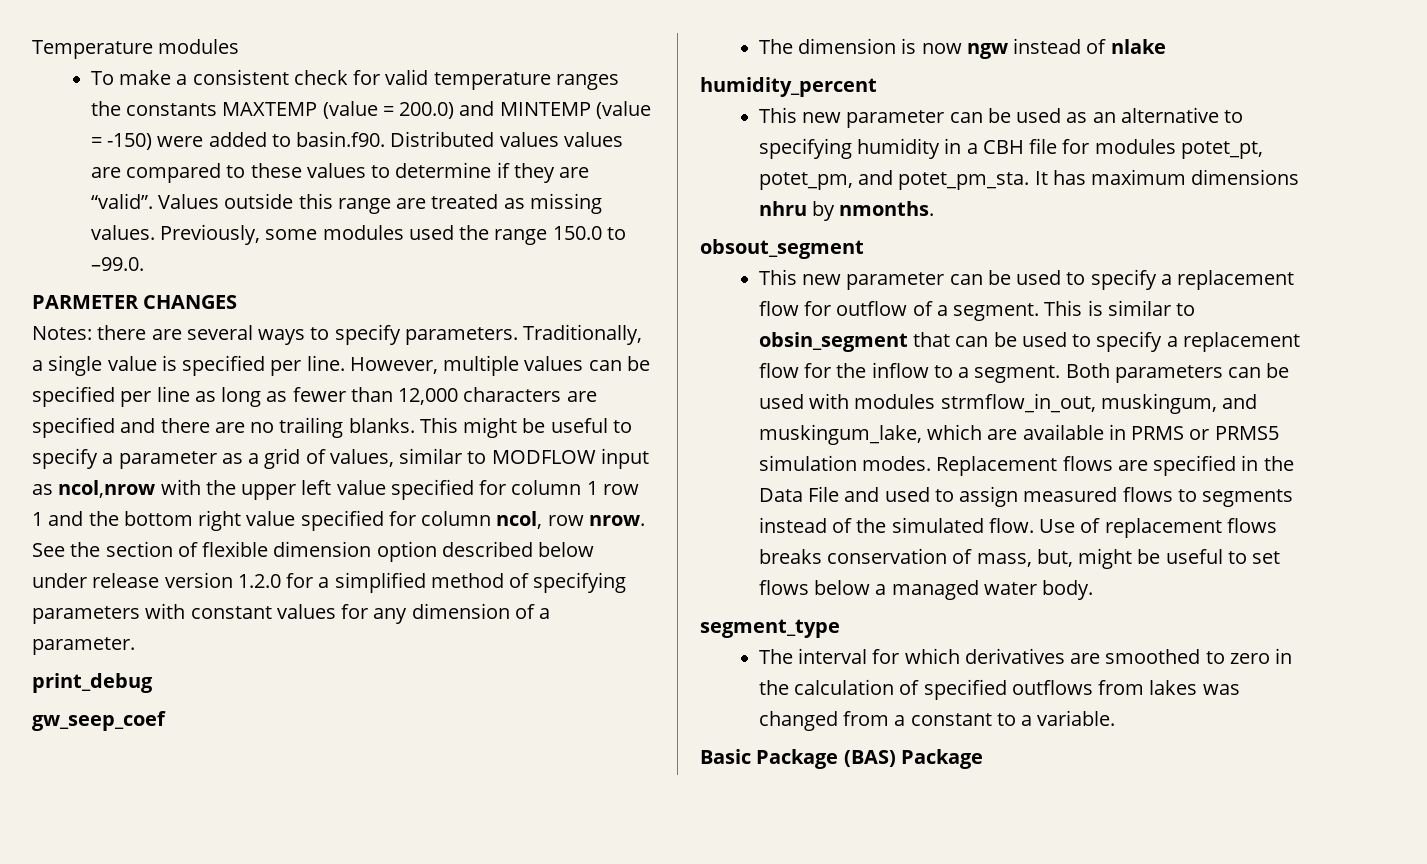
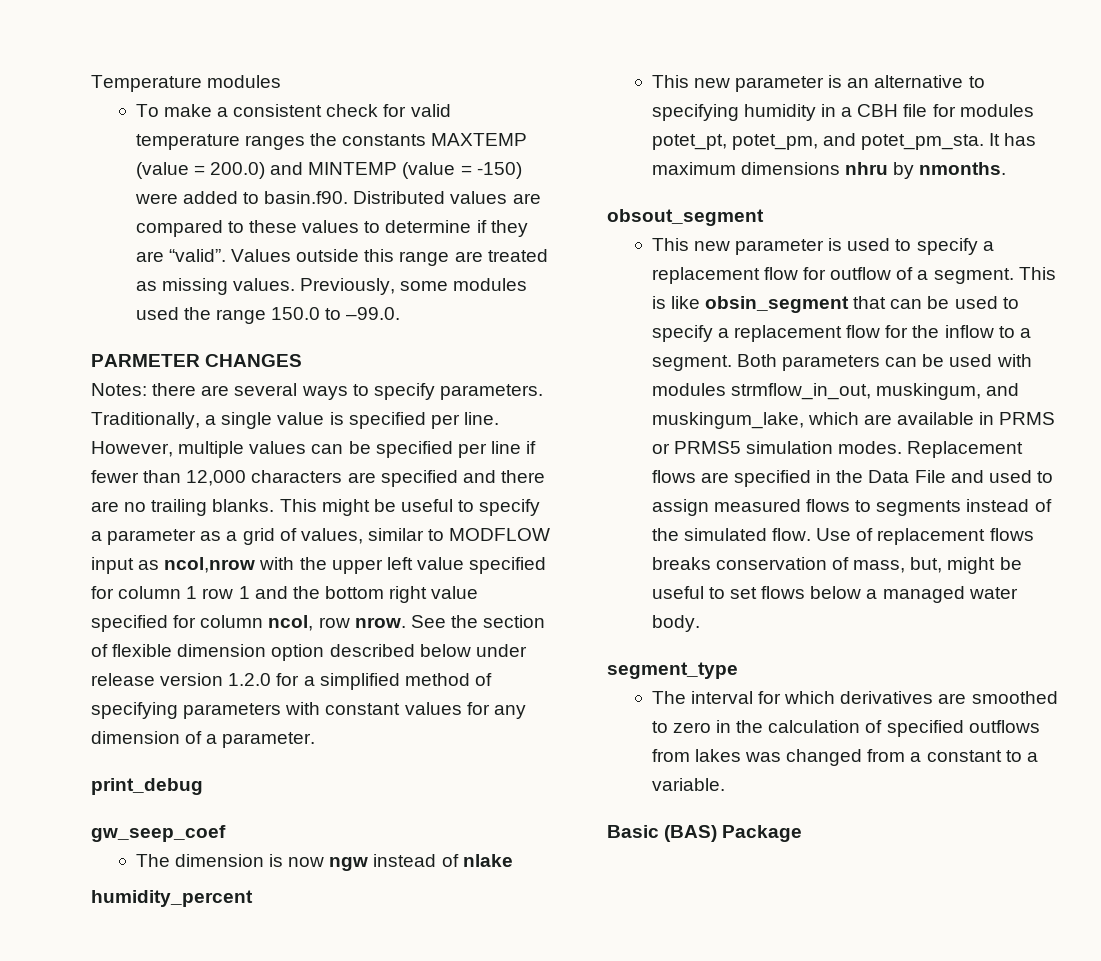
- To make a consistent check for valid temperature ranges the constants MAXTEMP (value = 200.0) and MINTEMP (value = -150) were added to basin.f90. Distributed values values are compared to these values to determine if they are “valid”.
+ To make a consistent check for valid temperature ranges the constants MAXTEMP (value = 200.0) and MINTEMP (value = -150) were added to basin.f90. Distributed values are compared to these values to determine if they are “valid”.
- However, multiple values can be specified per line as long as fewer than 12,000 characters are specified and there are no trailing blanks.
+ However, multiple values can be specified per line if fewer than 12,000 characters are specified and there are no trailing blanks.
- This new parameter can be used as an alternative to specifying humidity in a CBH file for modules potet_pt, potet_pm, and potet_pm_sta.
+ This new parameter is an alternative to specifying humidity in a CBH file for modules potet_pt, potet_pm, and potet_pm_sta.
- This new parameter can be used to specify a replacement flow for outflow of a segment.
+ This new parameter is used to specify a replacement flow for outflow of a segment.
- This is similar to obsin_segment that can be used to specify a replacement flow for the inflow to a segment.
+ This is like obsin_segment that can be used to specify a replacement flow for the inflow to a segment.
- Basic Package (BAS) Package
+ Basic (BAS) Package

